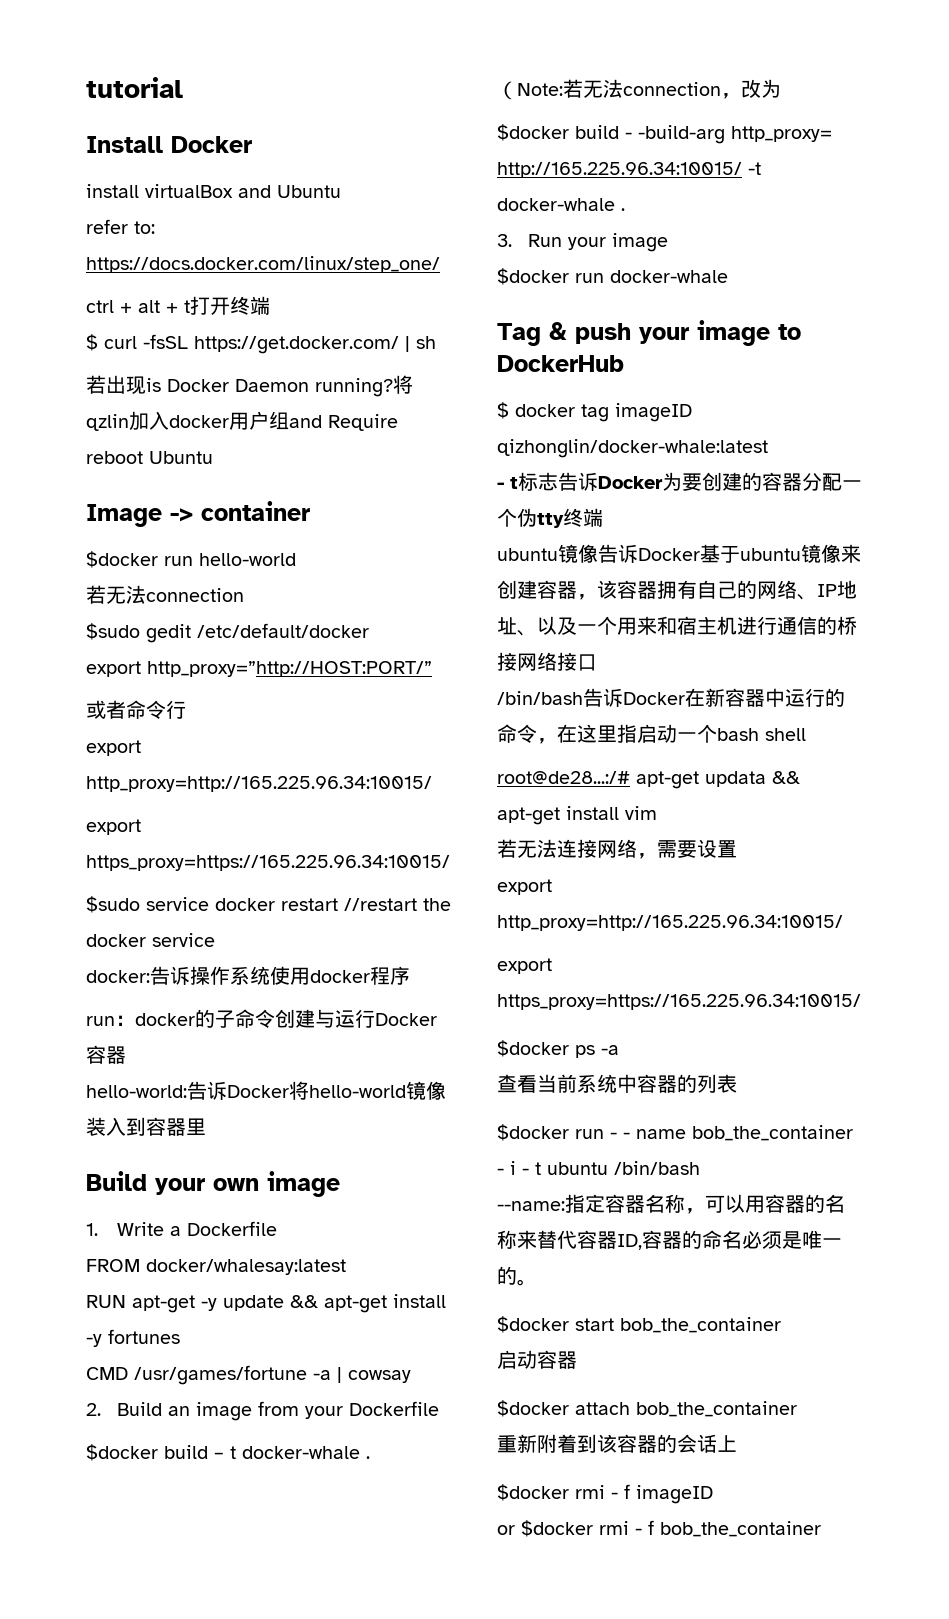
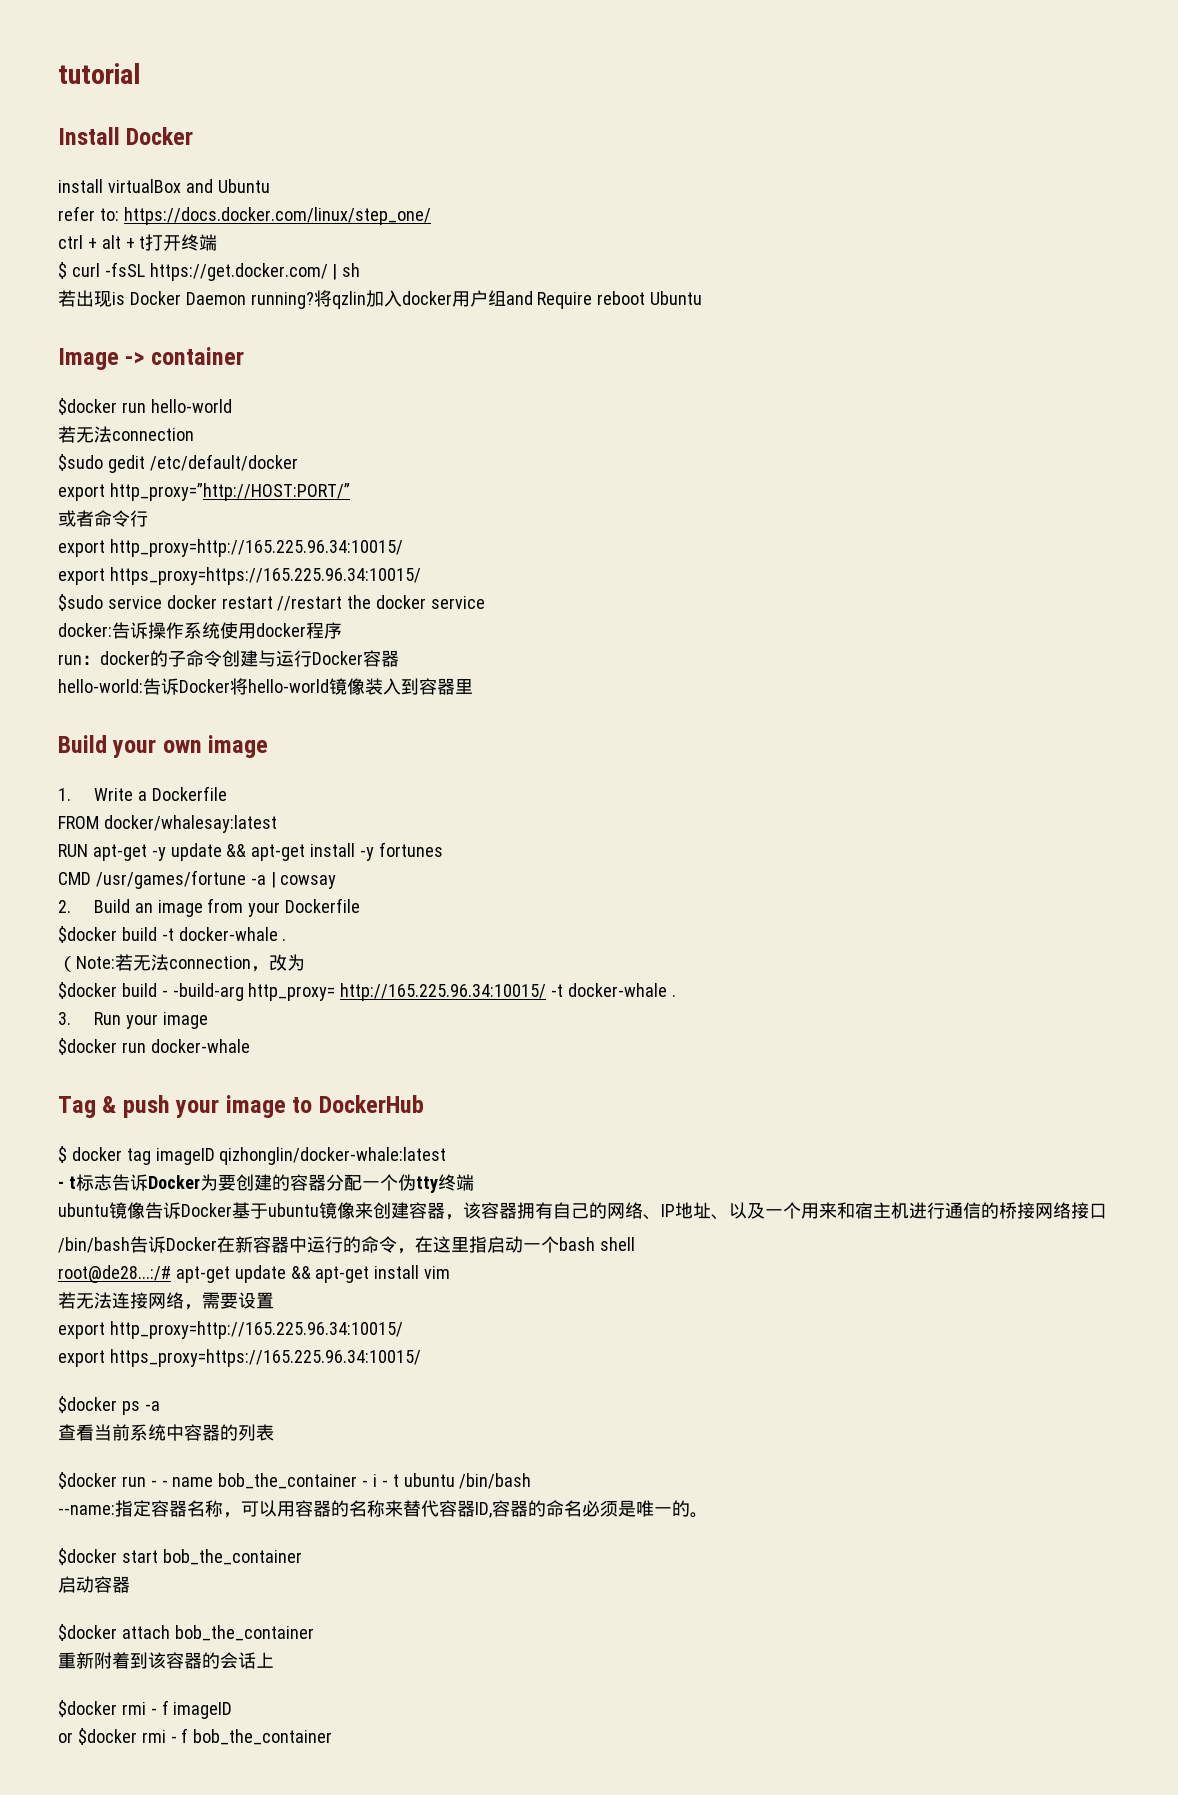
- $docker build – t docker-whale .
+ $docker build -t docker-whale .
- root@de28...:/# apt-get updata && apt-get install vim
+ root@de28...:/# apt-get update && apt-get install vim

